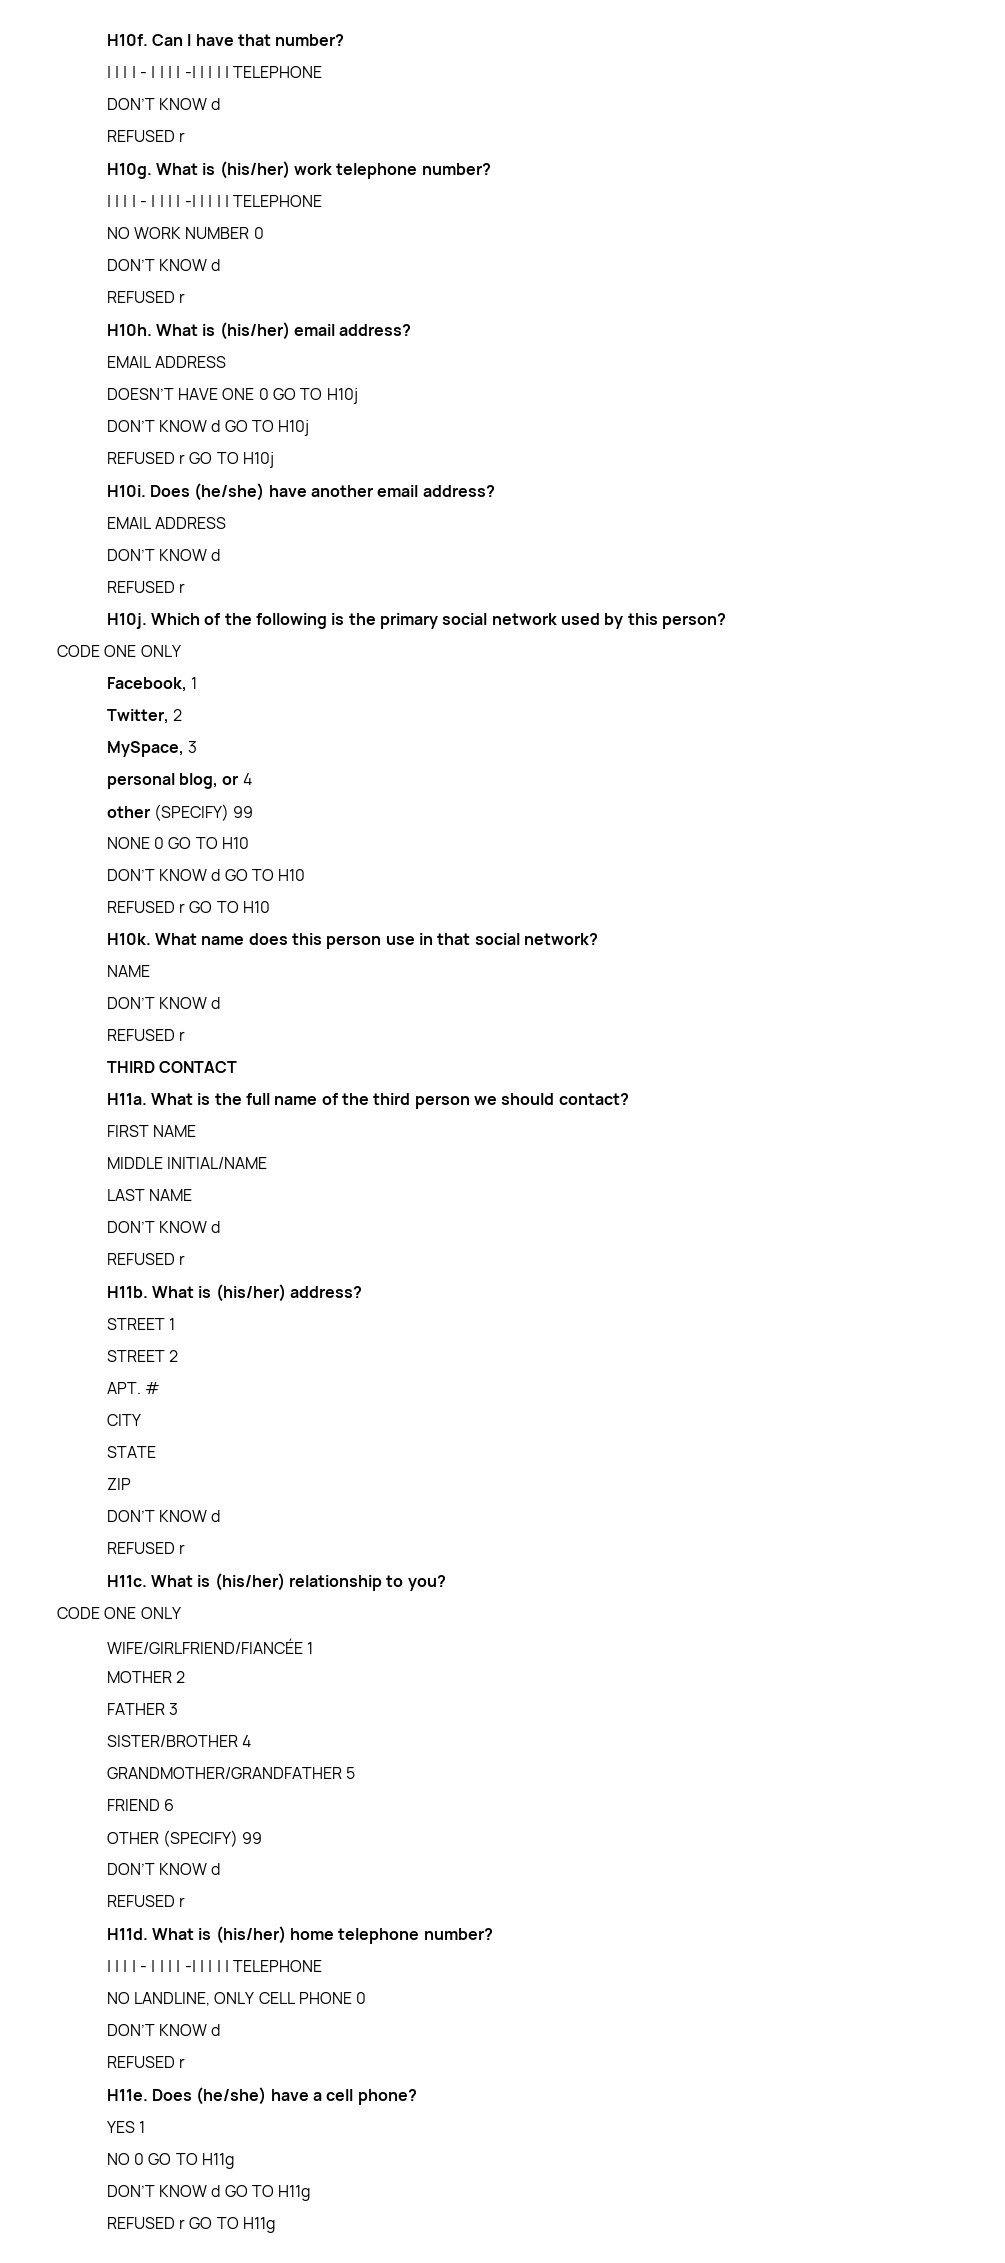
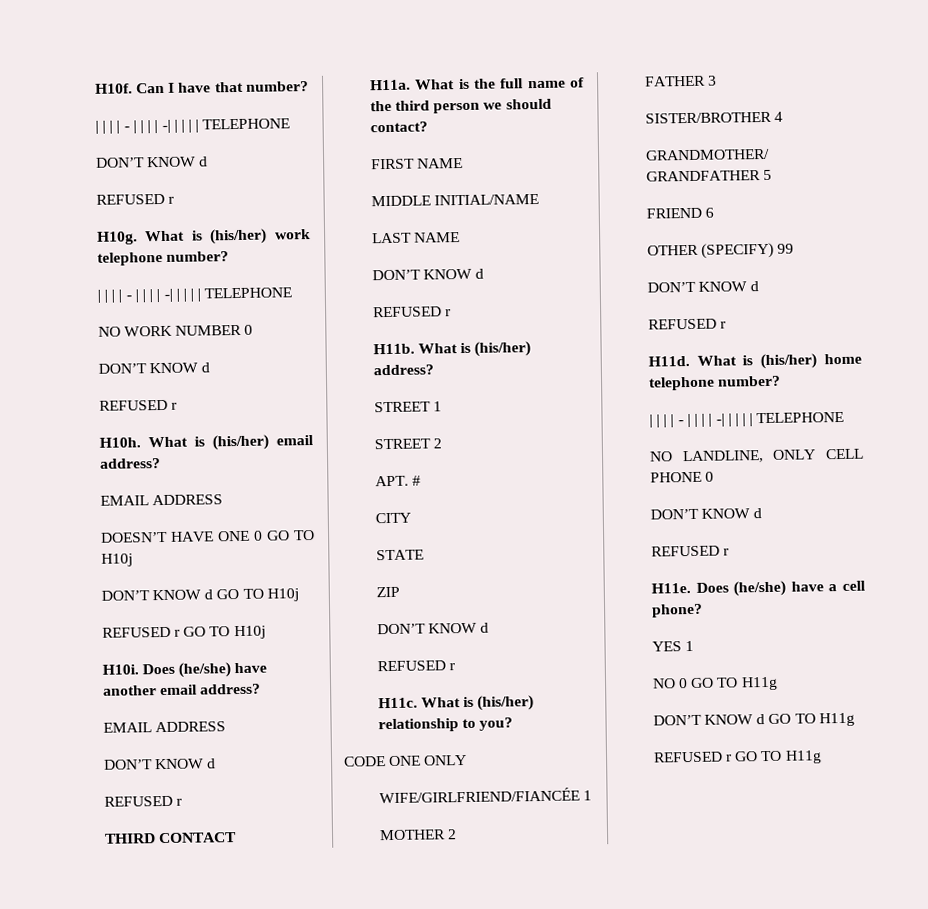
- H10j. Which of the following is the primary social network used by this person?
- CODE ONE ONLY
- Facebook, 1
- Twitter, 2
- MySpace, 3
- personal blog, or 4
- other (SPECIFY) 99
- NONE 0 GO TO H10
- DON’T KNOW d GO TO H10
- REFUSED r GO TO H10
- H10k. What name does this person use in that social network?
- NAME
- DON’T KNOW d
- REFUSED r

